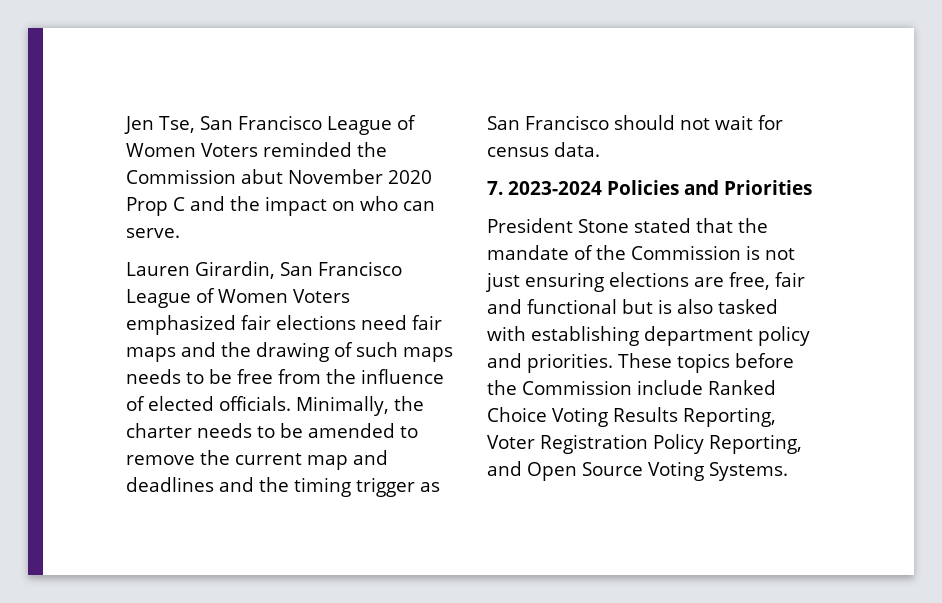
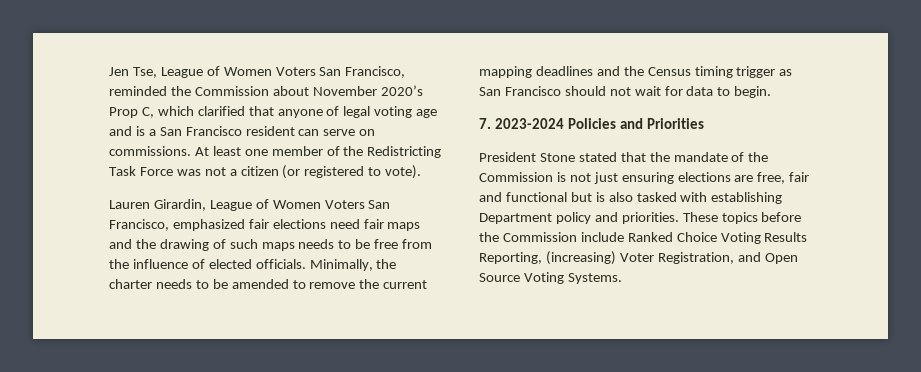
- Jen Tse, San Francisco League of Women Voters reminded the Commission abut November 2020 Prop C and the impact on who can serve.
+ Jen Tse, League of Women Voters San Francisco, reminded the Commission about November 2020’s Prop C, which clarified that anyone of legal voting age and is a San Francisco resident can serve on commissions. At least one member of the Redistricting Task Force was not a citizen (or registered to vote).
- Lauren Girardin, San Francisco League of Women Voters emphasized fair elections need fair maps and the drawing of such maps needs to be free from the influence of elected officials.
+ Lauren Girardin, League of Women Voters San Francisco, emphasized fair elections need fair maps and the drawing of such maps needs to be free from the influence of elected officials.
- Minimally, the charter needs to be amended to remove the current map and deadlines and the timing trigger as San Francisco should not wait for census data.
+ Minimally, the charter needs to be amended to remove the current mapping deadlines and the Census timing trigger as San Francisco should not wait for data to begin.
- President Stone stated that the mandate of the Commission is not just ensuring elections are free, fair and functional but is also tasked with establishing department policy and priorities.
+ President Stone stated that the mandate of the Commission is not just ensuring elections are free, fair and functional but is also tasked with establishing Department policy and priorities.
- These topics before the Commission include Ranked Choice Voting Results Reporting, Voter Registration Policy Reporting, and Open Source Voting Systems.
+ These topics before the Commission include Ranked Choice Voting Results Reporting, (increasing) Voter Registration, and Open Source Voting Systems.

